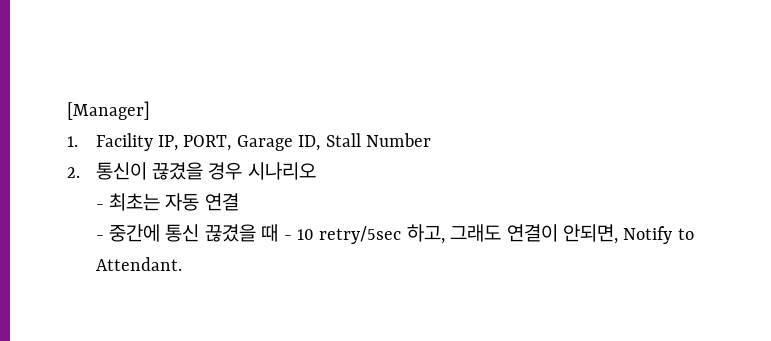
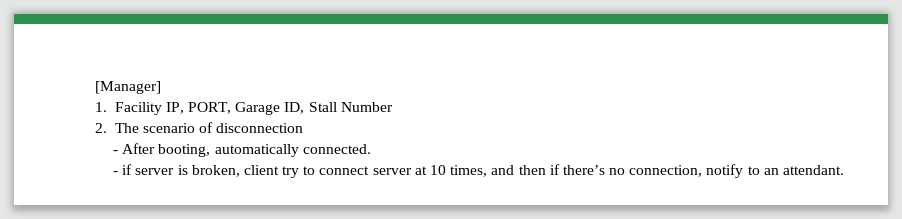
- 2. 통신이 끊겼을 경우 시나리오
- - 최초는 자동 연결
- - 중간에 통신 끊겼을 때 - 10 retry/5sec 하고, 그래도 연결이 안되면, Notify to Attendant.
+ 2. The scenario of disconnection
+ - After booting, automatically connected.
+ - if server is broken, client try to connect server at 10 times, and then if there’s no connection, notify to an attendant.

